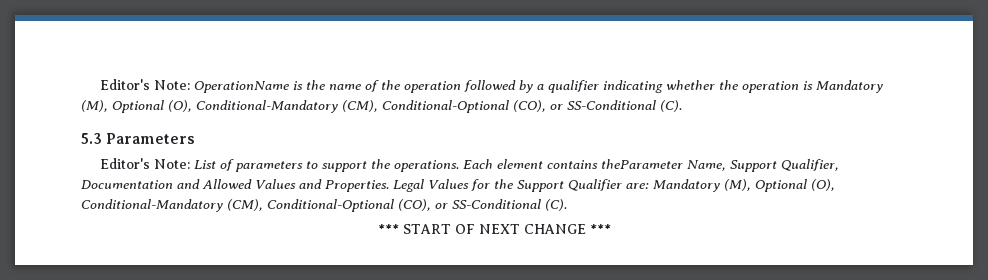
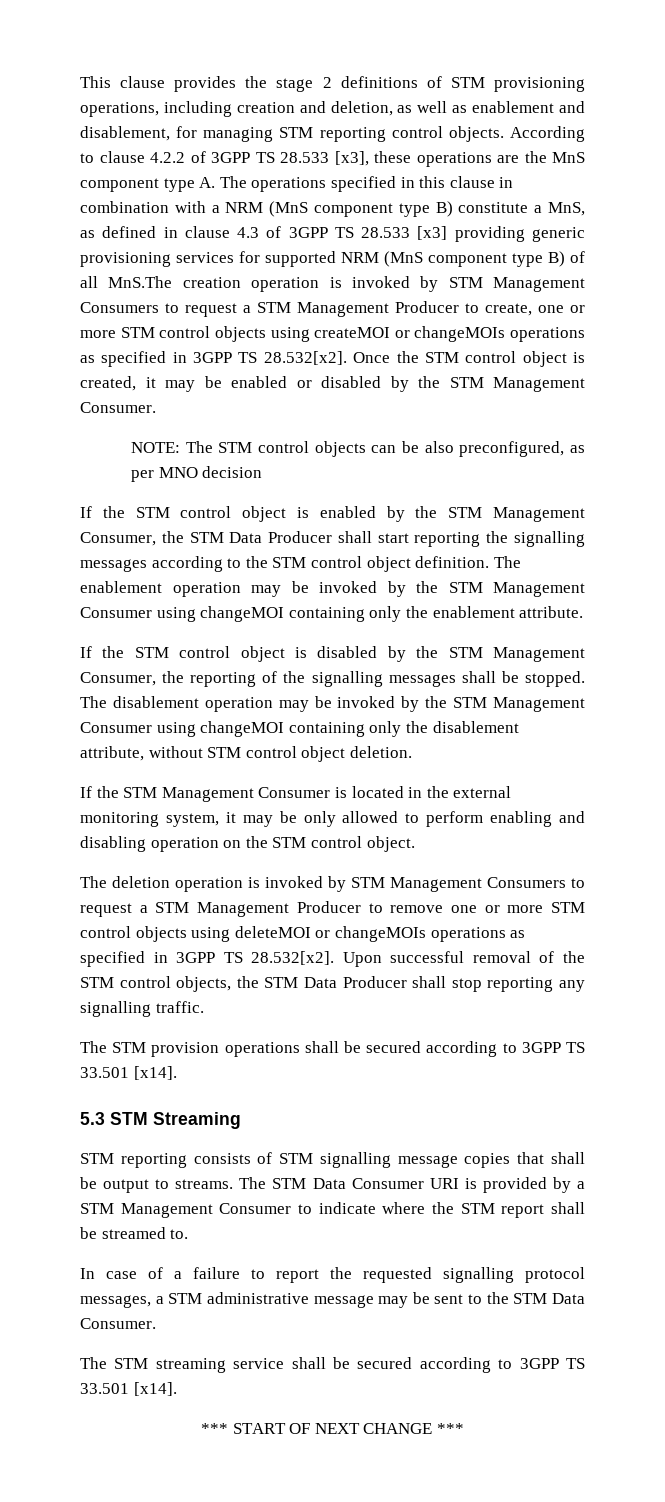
- Editor's Note: OperationName is the name of the operation followed by a qualifier indicating whether the operation is Mandatory (M), Optional (O), Conditional-Mandatory (CM), Conditional-Optional (CO), or SS-Conditional (C).
- 5.3 Parameters
- Editor's Note: List of parameters to support the operations. Each element contains theParameter Name, Support Qualifier, Documentation and Allowed Values and Properties. Legal Values for the Support Qualifier are: Mandatory (M), Optional (O), Conditional-Mandatory (CM), Conditional-Optional (CO), or SS-Conditional (C).
+ This clause provides the stage 2 definitions of STM provisioning operations, including creation and deletion, as well as enablement and disablement, for managing STM reporting control objects. According to clause 4.2.2 of 3GPP TS 28.533 [x3], these operations are the MnS component type A. The operations specified in this clause in combination with a NRM (MnS component type B) constitute a MnS, as defined in clause 4.3 of 3GPP TS 28.533 [x3] providing generic provisioning services for supported NRM (MnS component type B) of all MnS.The creation operation is invoked by STM Management Consumers to request a STM Management Producer to create, one or more STM control objects using createMOI or changeMOIs operations as specified in 3GPP TS 28.532[x2]. Once the STM control object is created, it may be enabled or disabled by the STM Management Consumer.
+ NOTE: The STM control objects can be also preconfigured, as per MNO decision
+ If the STM control object is enabled by the STM Management Consumer, the STM Data Producer shall start reporting the signalling messages according to the STM control object definition. The enablement operation may be invoked by the STM Management Consumer using changeMOI containing only the enablement attribute.
+ If the STM control object is disabled by the STM Management Consumer, the reporting of the signalling messages shall be stopped. The disablement operation may be invoked by the STM Management Consumer using changeMOI containing only the disablement attribute, without STM control object deletion.
+ If the STM Management Consumer is located in the external monitoring system, it may be only allowed to perform enabling and disabling operation on the STM control object.
+ The deletion operation is invoked by STM Management Consumers to request a STM Management Producer to remove one or more STM control objects using deleteMOI or changeMOIs operations as specified in 3GPP TS 28.532[x2]. Upon successful removal of the STM control objects, the STM Data Producer shall stop reporting any signalling traffic.
+ The STM provision operations shall be secured according to 3GPP TS 33.501 [x14].
+ 5.3 STM Streaming
+ STM reporting consists of STM signalling message copies that shall be output to streams. The STM Data Consumer URI is provided by a STM Management Consumer to indicate where the STM report shall be streamed to.
+ In case of a failure to report the requested signalling protocol messages, a STM administrative message may be sent to the STM Data Consumer.
+ The STM streaming service shall be secured according to 3GPP TS 33.501 [x14].

